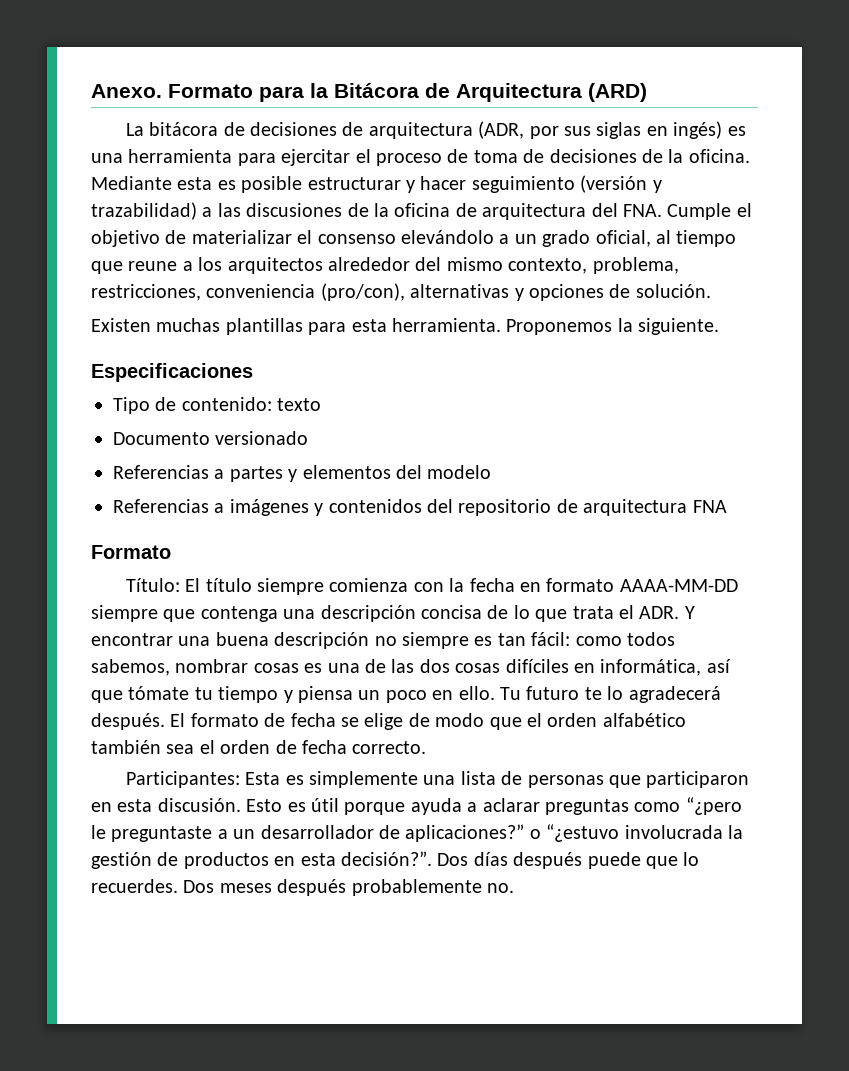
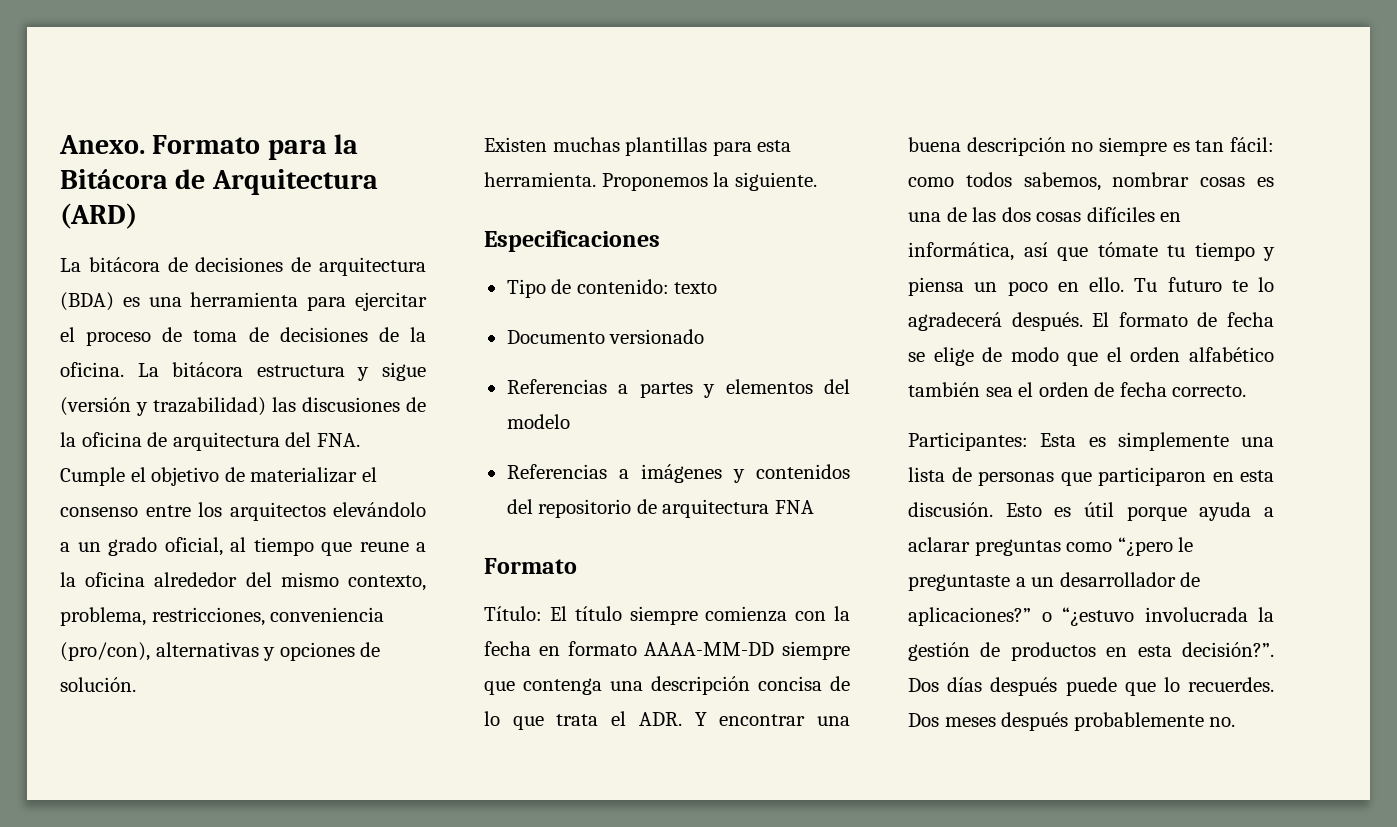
- La bitácora de decisiones de arquitectura (ADR, por sus siglas en ingés) es una herramienta para ejercitar el proceso de toma de decisiones de la oficina.
+ La bitácora de decisiones de arquitectura (BDA) es una herramienta para ejercitar el proceso de toma de decisiones de la oficina.
- Mediante esta es posible estructurar y hacer seguimiento (versión y trazabilidad) a las discusiones de la oficina de arquitectura del FNA. Cumple el objetivo de materializar el consenso elevándolo a un grado oficial, al tiempo que reune a los arquitectos alrededor del mismo contexto, problema, restricciones, conveniencia (pro/con), alternativas y opciones de solución.
+ La bitácora estructura y sigue (versión y trazabilidad) las discusiones de la oficina de arquitectura del FNA. Cumple el objetivo de materializar el consenso entre los arquitectos elevándolo a un grado oficial, al tiempo que reune a la oficina alrededor del mismo contexto, problema, restricciones, conveniencia (pro/con), alternativas y opciones de solución.

